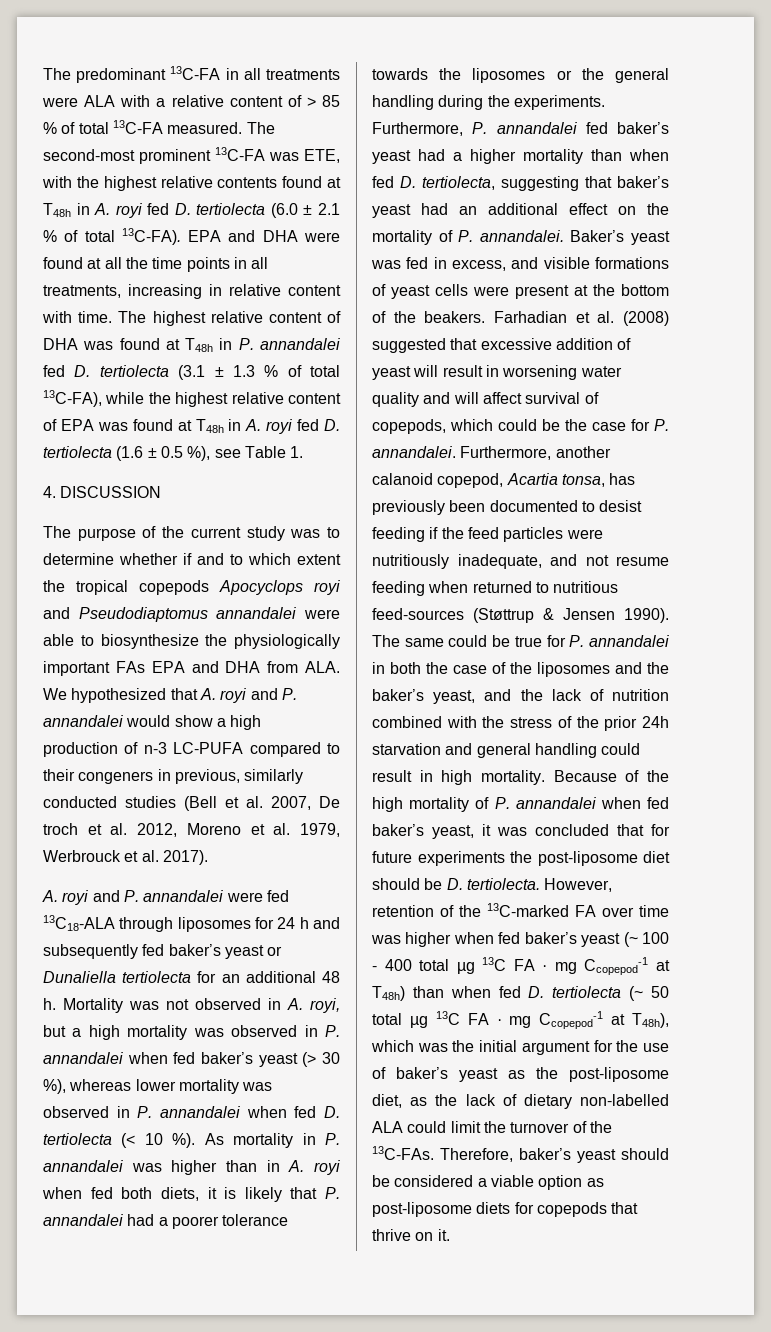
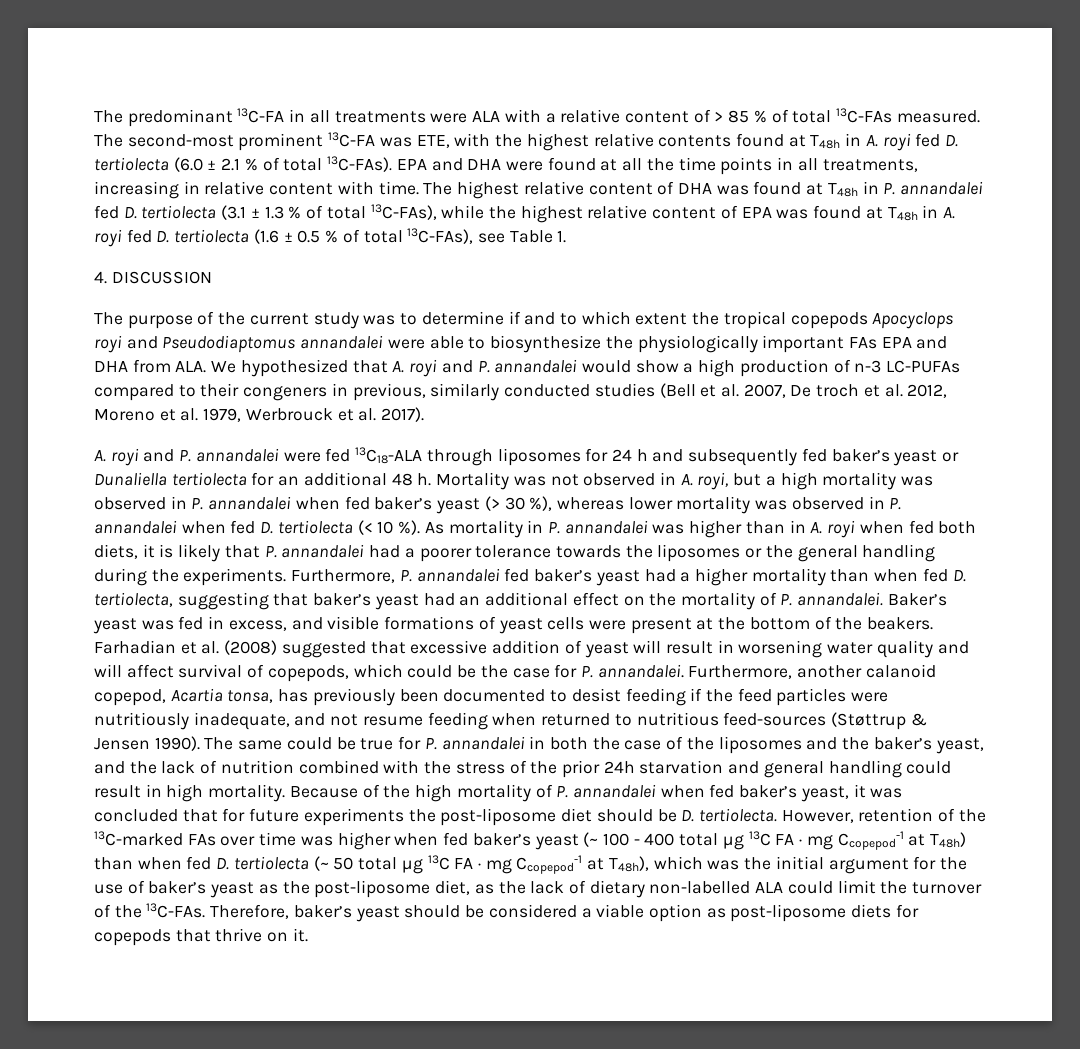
- The predominant 13C-FA in all treatments were ALA with a relative content of > 85 % of total 13C-FA measured.
+ The predominant 13C-FA in all treatments were ALA with a relative content of > 85 % of total 13C-FAs measured.
- The second-most prominent 13C-FA was ETE, with the highest relative contents found at T48h in A. royi fed D. tertiolecta (6.0 ± 2.1 % of total 13C-FA).
+ The second-most prominent 13C-FA was ETE, with the highest relative contents found at T48h in A. royi fed D. tertiolecta (6.0 ± 2.1 % of total 13C-FAs).
- The highest relative content of DHA was found at T48h in P. annandalei fed D. tertiolecta (3.1 ± 1.3 % of total 13C-FA), while the highest relative content of EPA was found at T48h in A. royi fed D. tertiolecta (1.6 ± 0.5 %), see Table 1.
+ The highest relative content of DHA was found at T48h in P. annandalei fed D. tertiolecta (3.1 ± 1.3 % of total 13C-FAs), while the highest relative content of EPA was found at T48h in A. royi fed D. tertiolecta (1.6 ± 0.5 % of total 13C-FAs), see Table 1.
- The purpose of the current study was to determine whether if and to which extent the tropical copepods Apocyclops royi and Pseudodiaptomus annandalei were able to biosynthesize the physiologically important FAs EPA and DHA from ALA. We hypothesized that A. royi and P. annandalei would show a high production of n-3 LC-PUFA compared to their congeners in previous, similarly conducted studies (Bell et al. 2007, De troch et al. 2012, Moreno et al. 1979, Werbrouck et al. 2017).
+ The purpose of the current study was to determine if and to which extent the tropical copepods Apocyclops royi and Pseudodiaptomus annandalei were able to biosynthesize the physiologically important FAs EPA and DHA from ALA. We hypothesized that A. royi and P. annandalei would show a high production of n-3 LC-PUFAs compared to their congeners in previous, similarly conducted studies (Bell et al. 2007, De troch et al. 2012, Moreno et al. 1979, Werbrouck et al. 2017).
- However, retention of the 13C-marked FA over time was higher when fed baker’s yeast (~ 100 - 400 total µg 13C FA · mg Ccopepod-1 at T48h) than when fed D. tertiolecta (~ 50 total µg 13C FA · mg Ccopepod-1 at T48h), which was the initial argument for the use of baker’s yeast as the post-liposome diet, as the lack of dietary non-labelled ALA could limit the turnover of the 13C-FAs.
+ However, retention of the 13C-marked FAs over time was higher when fed baker’s yeast (~ 100 - 400 total µg 13C FA · mg Ccopepod-1 at T48h) than when fed D. tertiolecta (~ 50 total µg 13C FA · mg Ccopepod-1 at T48h), which was the initial argument for the use of baker’s yeast as the post-liposome diet, as the lack of dietary non-labelled ALA could limit the turnover of the 13C-FAs.

